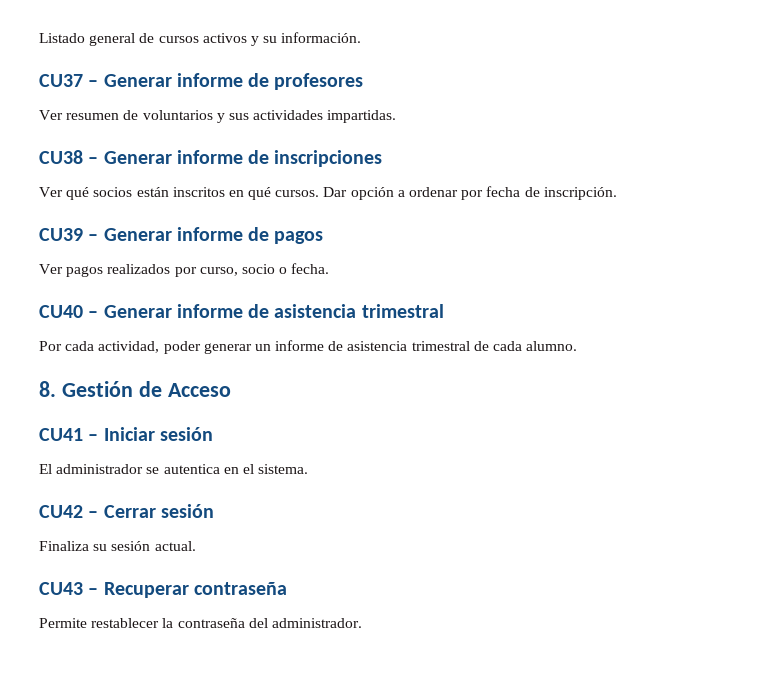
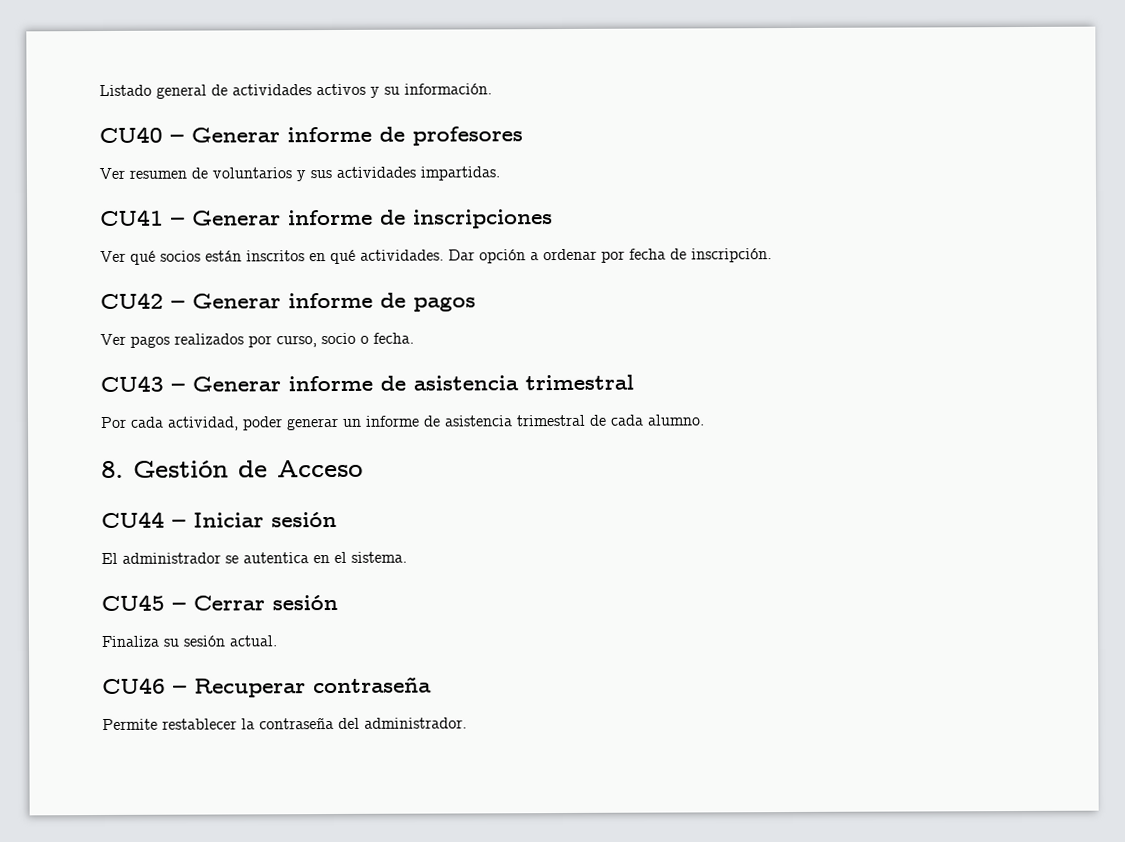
- Listado general de cursos activos y su información.
+ Listado general de actividades activos y su información.
- CU37 – Generar informe de profesores
+ CU40 – Generar informe de profesores
- CU38 – Generar informe de inscripciones
+ CU41 – Generar informe de inscripciones
- Ver qué socios están inscritos en qué cursos.
+ Ver qué socios están inscritos en qué actividades.
- CU39 – Generar informe de pagos
+ CU42 – Generar informe de pagos
- CU40 – Generar informe de asistencia trimestral
+ CU43 – Generar informe de asistencia trimestral
- CU41 – Iniciar sesión
+ CU44 – Iniciar sesión
- CU42 – Cerrar sesión
+ CU45 – Cerrar sesión
- CU43 – Recuperar contraseña
+ CU46 – Recuperar contraseña

